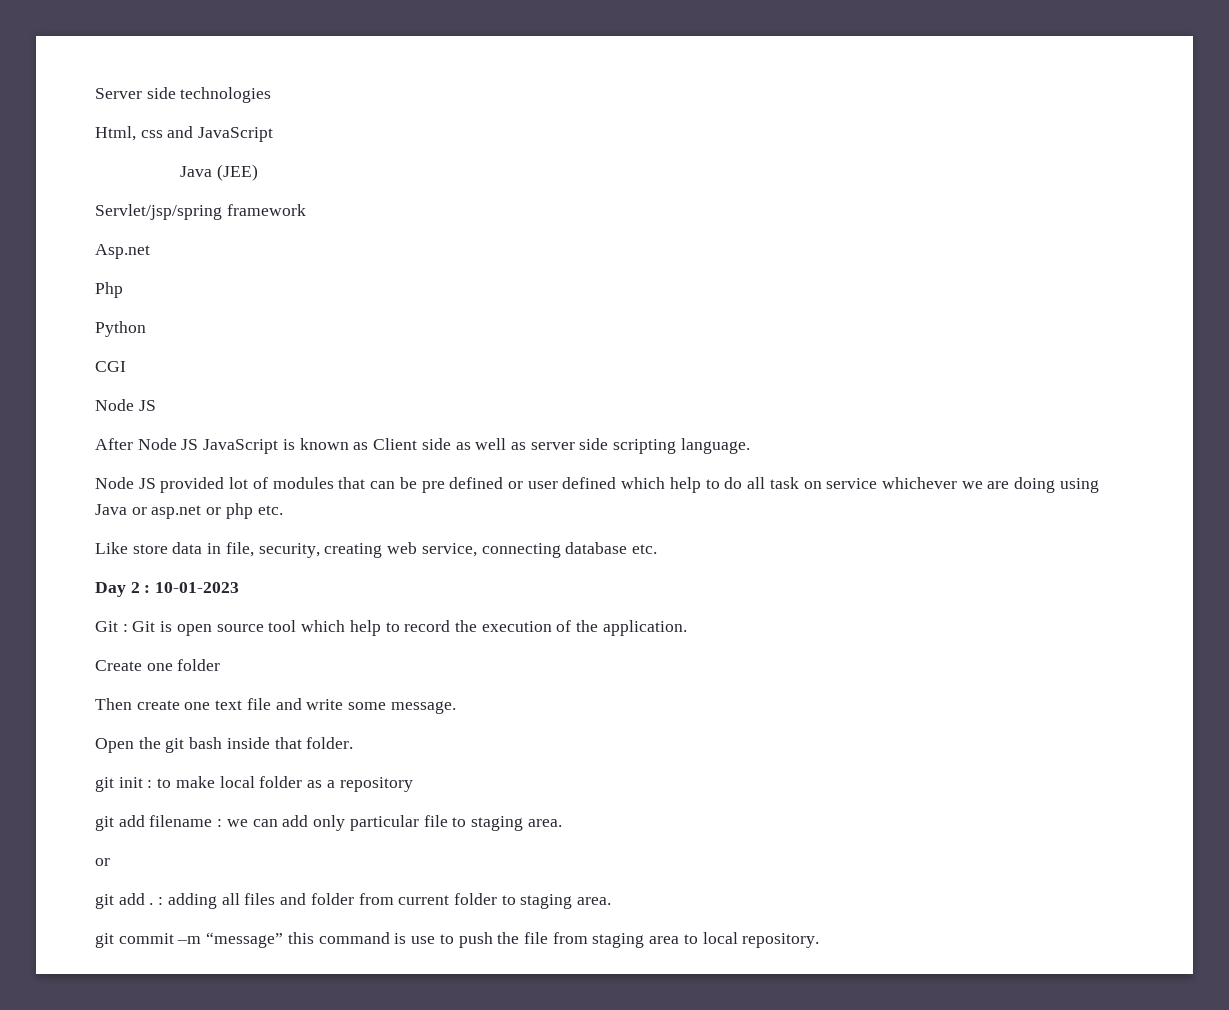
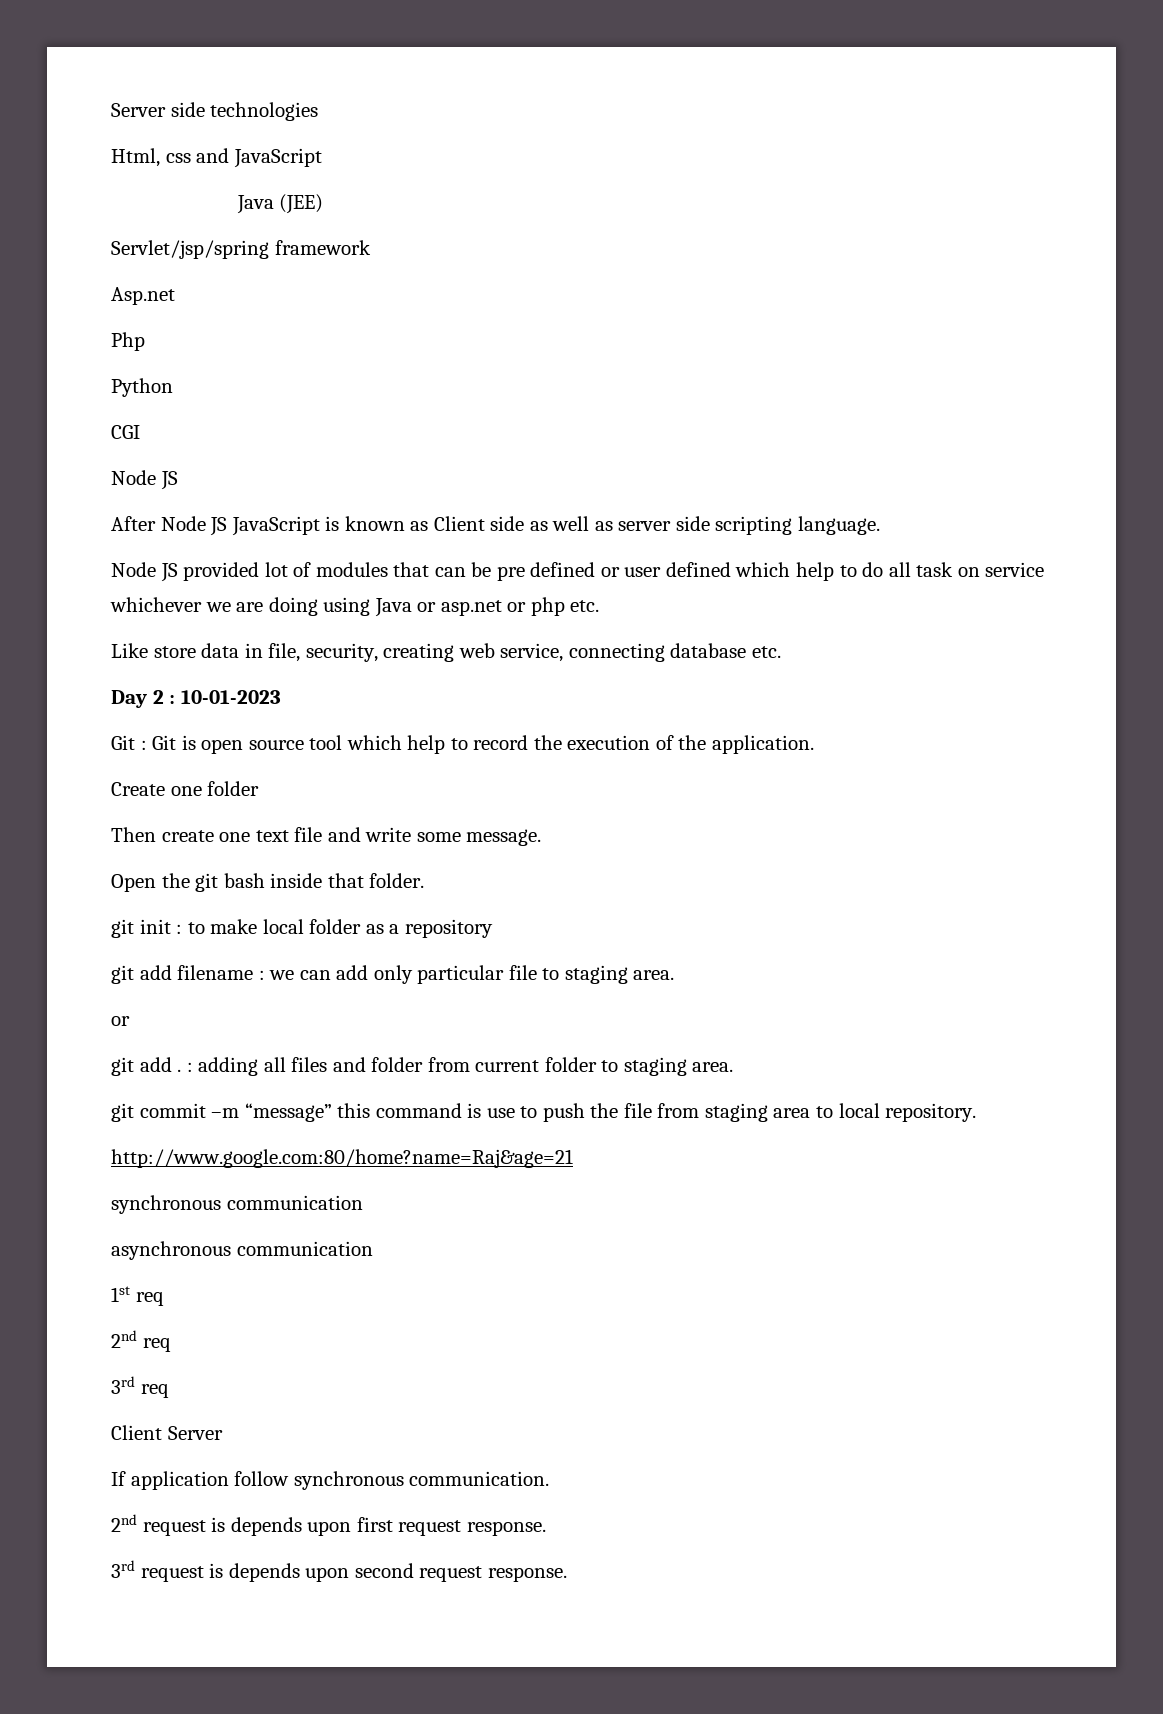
+ http://www.google.com:80/home?name=Raj&age=21
+ synchronous communication
+ asynchronous communication
+ 1st req
+ 2nd req
+ 3rd req
+ Client Server
+ If application follow synchronous communication.
+ 2nd request is depends upon first request response.
+ 3rd request is depends upon second request response.

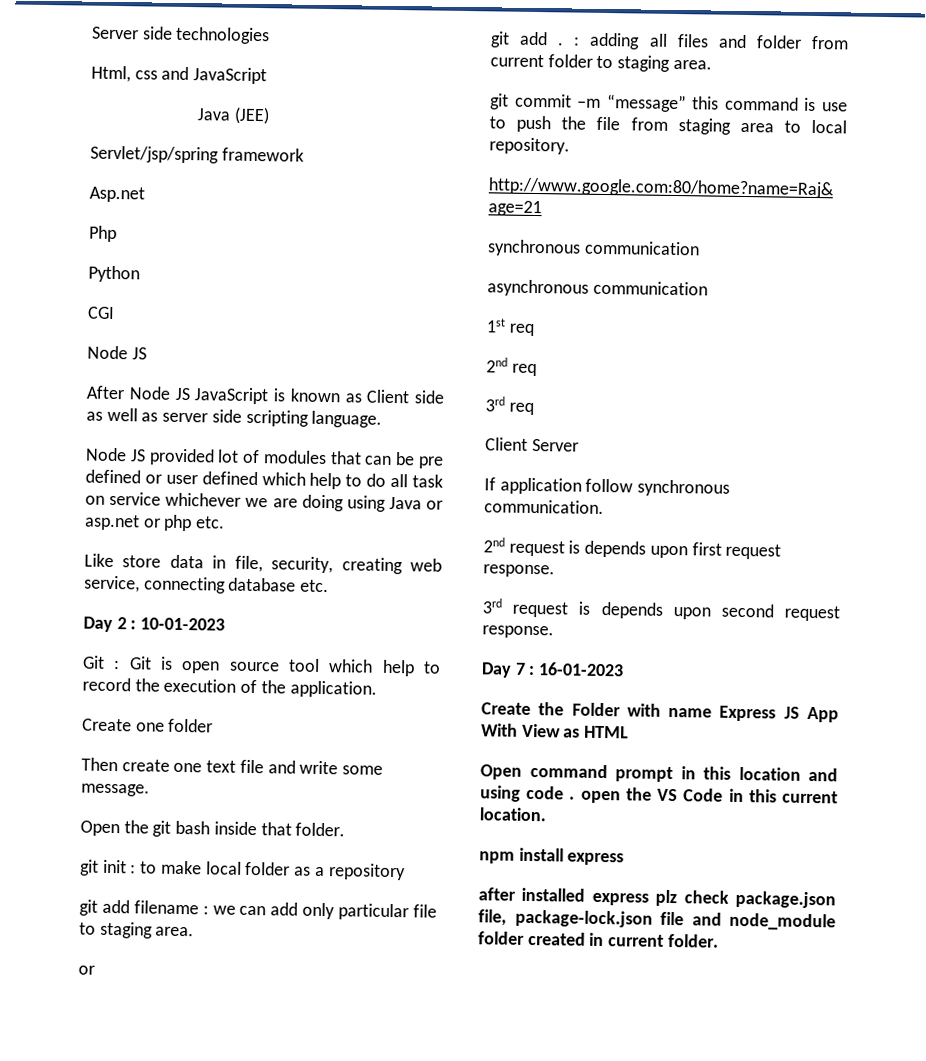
+ Day 7 : 16-01-2023
+ Create the Folder with name Express JS App With View as HTML
+ Open command prompt in this location and using code . open the VS Code in this current location.
+ npm install express
+ after installed express plz check package.json file, package-lock.json file and node_module folder created in current folder.

